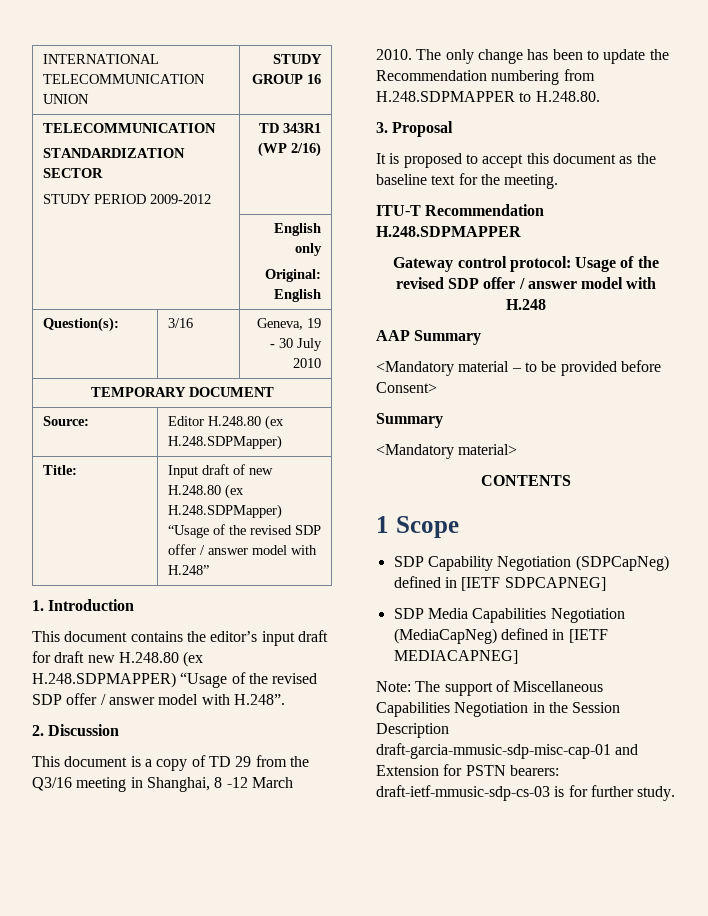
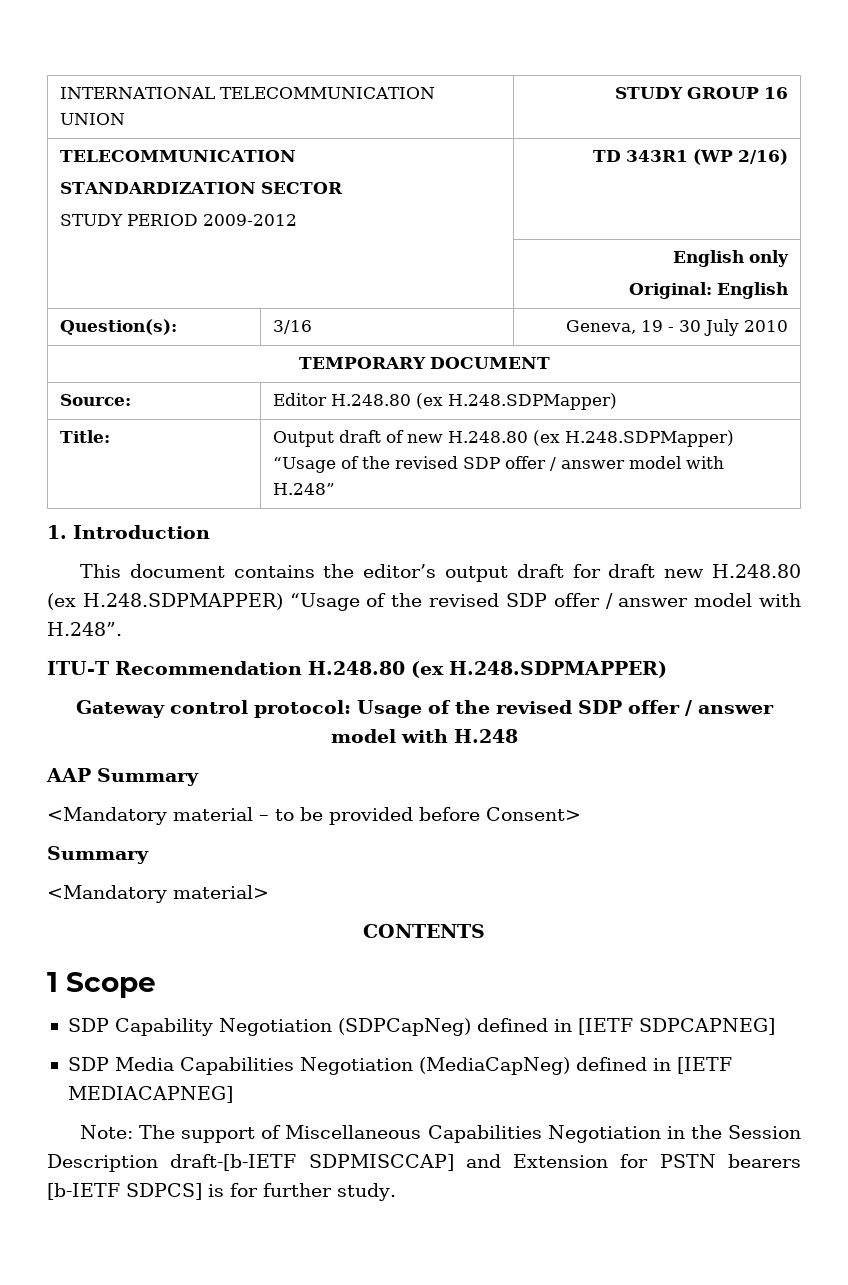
- Title: | Input draft of new H.248.80 (ex H.248.SDPMapper) “Usage of the revised SDP offer / answer model with H.248”
+ Title: | Output draft of new H.248.80 (ex H.248.SDPMapper) “Usage of the revised SDP offer / answer model with H.248”
- This document contains the editor’s input draft for draft new H.248.80 (ex H.248.SDPMAPPER) “Usage of the revised SDP offer / answer model with H.248”.
+ This document contains the editor’s output draft for draft new H.248.80 (ex H.248.SDPMAPPER) “Usage of the revised SDP offer / answer model with H.248”.
- 2. Discussion
- This document is a copy of TD 29 from the Q3/16 meeting in Shanghai, 8 -12 March 2010. The only change has been to update the Recommendation numbering from H.248.SDPMAPPER to H.248.80.
- 3. Proposal
- It is proposed to accept this document as the baseline text for the meeting.
- ITU-T Recommendation H.248.SDPMAPPER
+ ITU-T Recommendation H.248.80 (ex H.248.SDPMAPPER)
- Note: The support of Miscellaneous Capabilities Negotiation in the Session Description draft-garcia-mmusic-sdp-misc-cap-01 and Extension for PSTN bearers: draft-ietf-mmusic-sdp-cs-03 is for further study.
+ Note: The support of Miscellaneous Capabilities Negotiation in the Session Description draft-[b-IETF SDPMISCCAP] and Extension for PSTN bearers [b-IETF SDPCS] is for further study.

